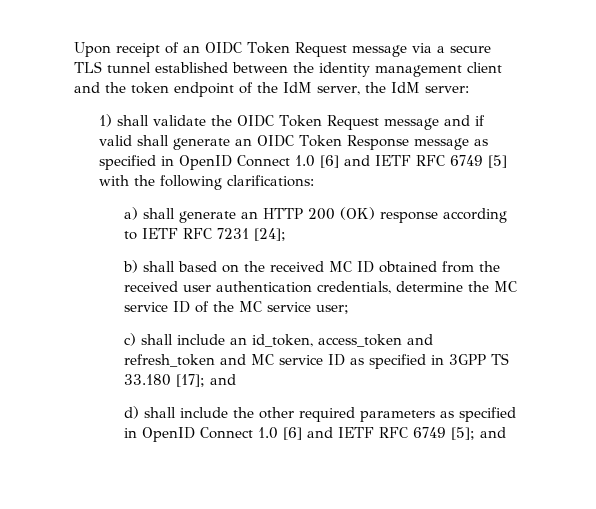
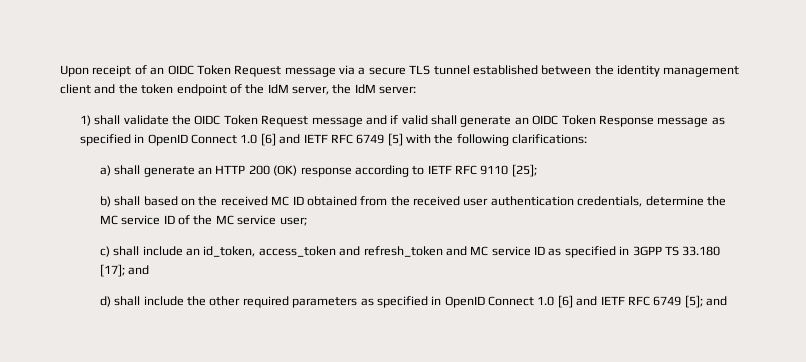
- a) shall generate an HTTP 200 (OK) response according to IETF RFC 7231 [24];
+ a) shall generate an HTTP 200 (OK) response according to IETF RFC 9110 [25];

